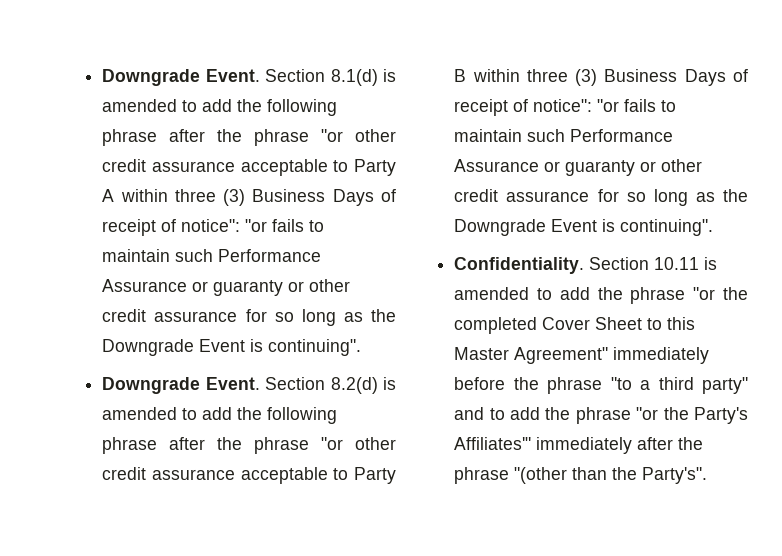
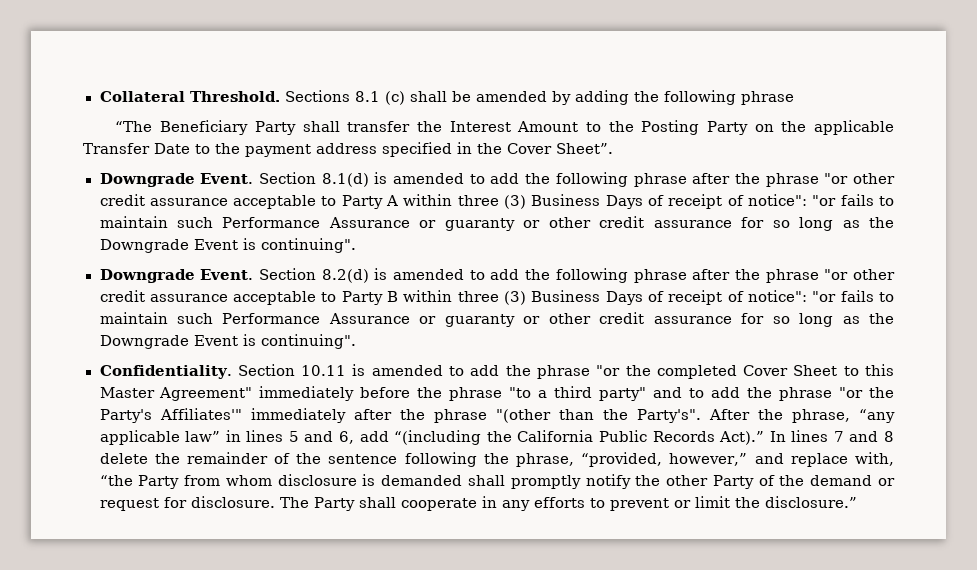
+ Collateral Threshold. Sections 8.1 (c) shall be amended by adding the following phrase
+ “The Beneficiary Party shall transfer the Interest Amount to the Posting Party on the applicable Transfer Date to the payment address specified in the Cover Sheet”.
+ After the phrase, “any applicable law” in lines 5 and 6, add “(including the California Public Records Act).” In lines 7 and 8 delete the remainder of the sentence following the phrase, “provided, however,” and replace with, “the Party from whom disclosure is demanded shall promptly notify the other Party of the demand or request for disclosure. The Party shall cooperate in any efforts to prevent or limit the disclosure.”

